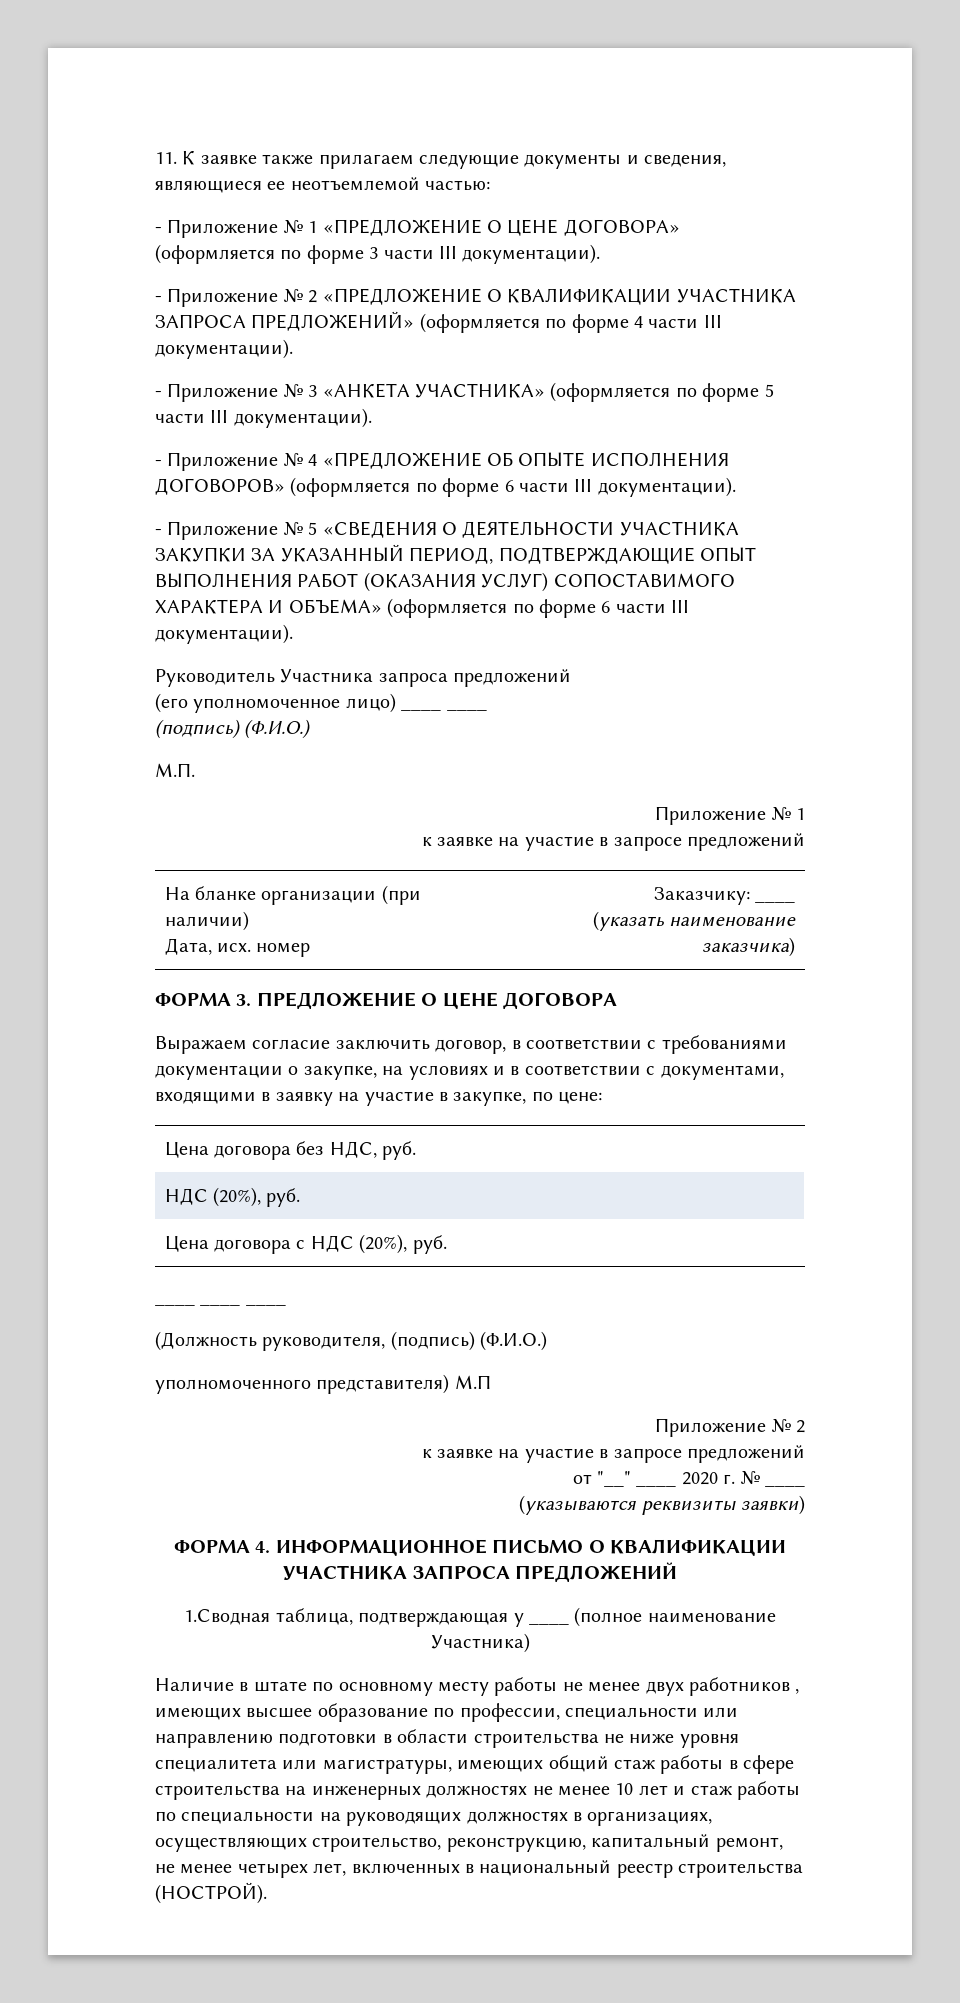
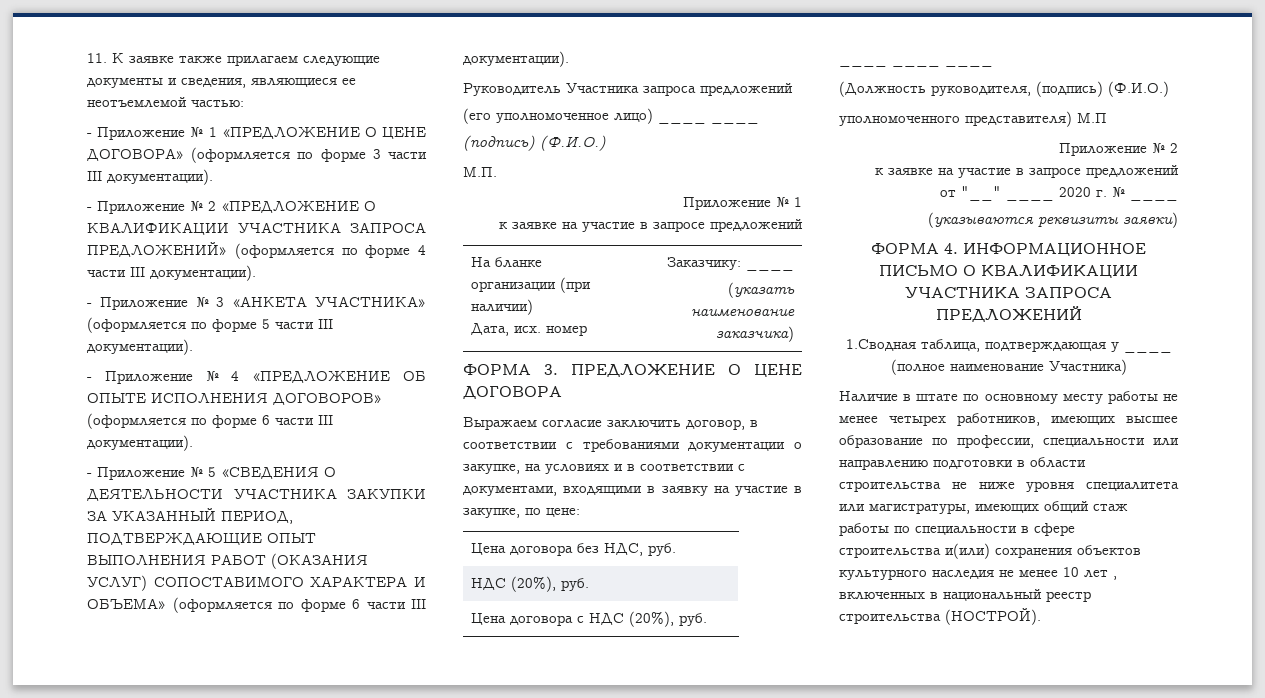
- Наличие в штате по основному месту работы не менее двух работников , имеющих высшее образование по профессии, специальности или направлению подготовки в области строительства не ниже уровня специалитета или магистратуры, имеющих общий стаж работы в сфере строительства на инженерных должностях не менее 10 лет и стаж работы по специальности на руководящих должностях в организациях, осуществляющих строительство, реконструкцию, капитальный ремонт, не менее четырех лет, включенных в национальный реестр строительства (НОСТРОЙ).
+ Наличие в штате по основному месту работы не менее четырех работников, имеющих высшее образование по профессии, специальности или направлению подготовки в области строительства не ниже уровня специалитета или магистратуры, имеющих общий стаж работы по специальности в сфере строительства и(или) сохранения объектов культурного наследия не менее 10 лет , включенных в национальный реестр строительства (НОСТРОЙ).

